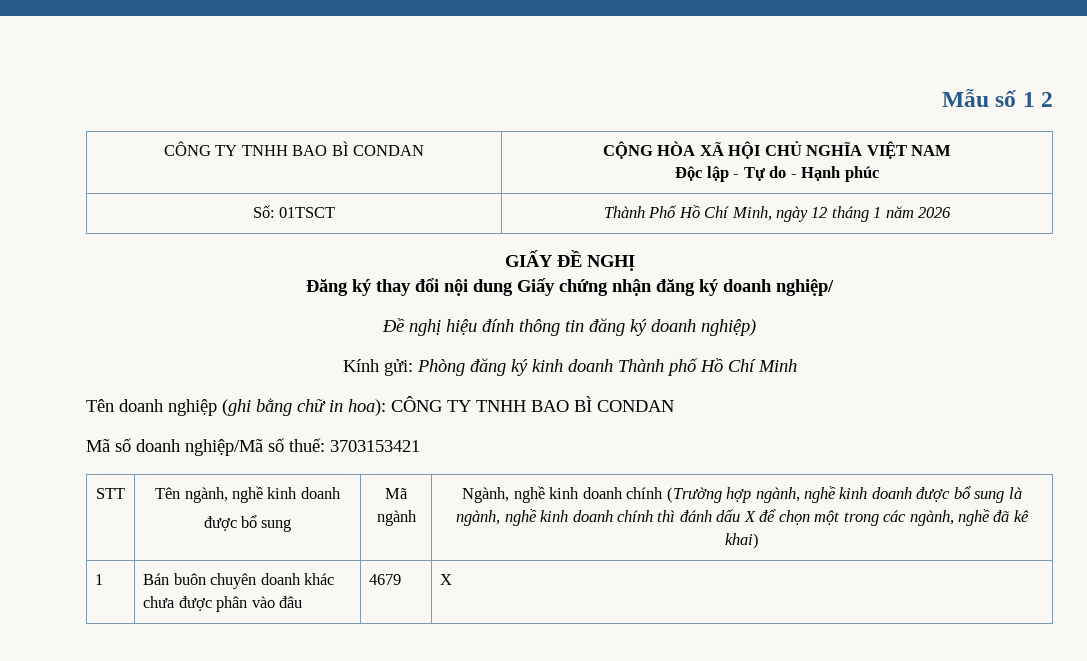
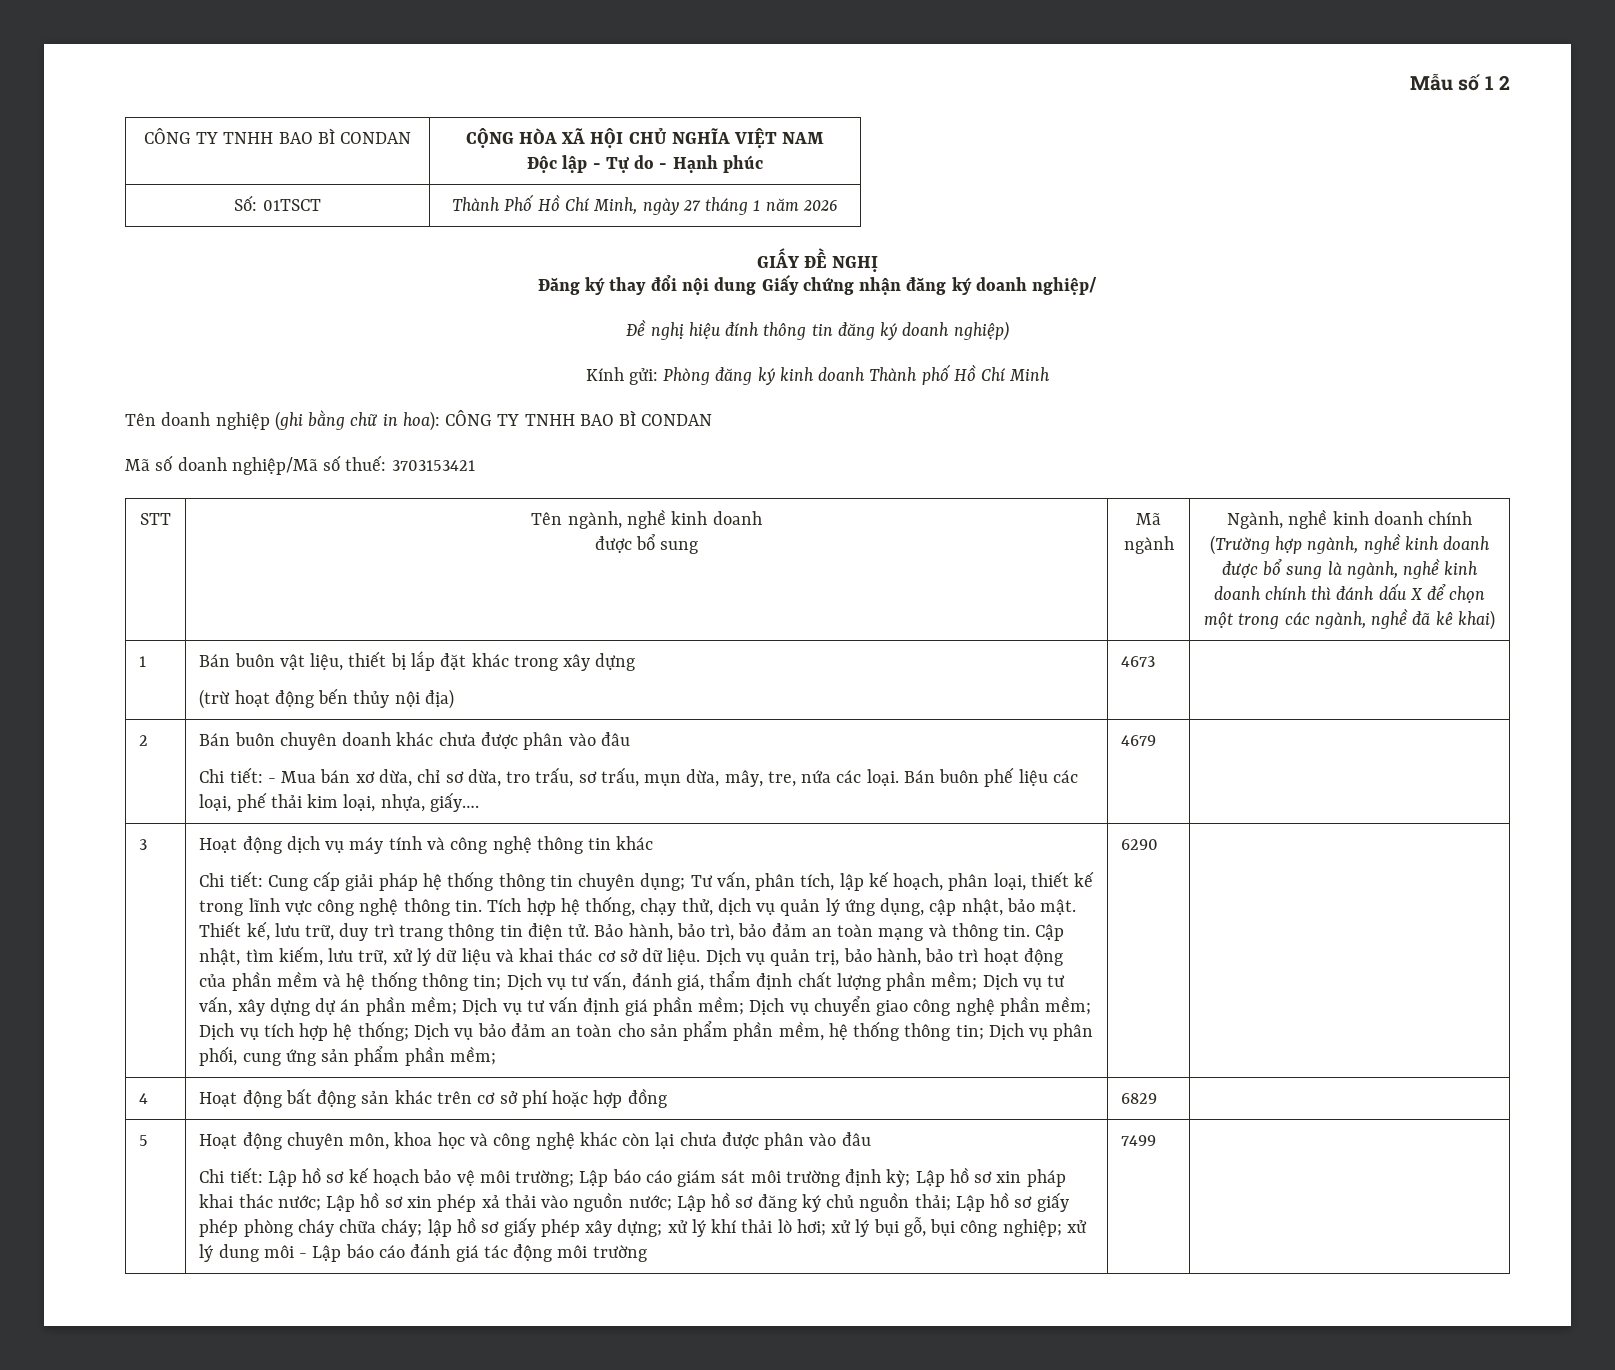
- Số: 01TSCT | Thành Phố Hồ Chí Minh, ngày 12 tháng 1 năm 2026
+ Số: 01TSCT | Thành Phố Hồ Chí Minh, ngày 27 tháng 1 năm 2026
- 1 | Bán buôn chuyên doanh khác chưa được phân vào đâu | 4679 | X
+ 1 | Bán buôn vật liệu, thiết bị lắp đặt khác trong xây dựng
+ (trừ hoạt động bến thủy nội địa) | 4673 |
+ 2 | Bán buôn chuyên doanh khác chưa được phân vào đâu
+ Chi tiết: - Mua bán xơ dừa, chỉ sơ dừa, tro trấu, sơ trấu, mụn dừa, mây, tre, nứa các loại. Bán buôn phế liệu các loại, phế thải kim loại, nhựa, giấy…. | 4679 |
+ 3 | Hoạt động dịch vụ máy tính và công nghệ thông tin khác
+ Chi tiết: Cung cấp giải pháp hệ thống thông tin chuyên dụng; Tư vấn, phân tích, lập kế hoạch, phân loại, thiết kế trong lĩnh vực công nghệ thông tin. Tích hợp hệ thống, chạy thử, dịch vụ quản lý ứng dụng, cập nhật, bảo mật. Thiết kế, lưu trữ, duy trì trang thông tin điện tử. Bảo hành, bảo trì, bảo đảm an toàn mạng và thông tin. Cập nhật, tìm kiếm, lưu trữ, xử lý dữ liệu và khai thác cơ sở dữ liệu. Dịch vụ quản trị, bảo hành, bảo trì hoạt động của phần mềm và hệ thống thông tin; Dịch vụ tư vấn, đánh giá, thẩm định chất lượng phần mềm; Dịch vụ tư vấn, xây dựng dự án phần mềm; Dịch vụ tư vấn định giá phần mềm; Dịch vụ chuyển giao công nghệ phần mềm; Dịch vụ tích hợp hệ thống; Dịch vụ bảo đảm an toàn cho sản phẩm phần mềm, hệ thống thông tin; Dịch vụ phân phối, cung ứng sản phẩm phần mềm; | 6290 |
+ 4 | Hoạt động bất động sản khác trên cơ sở phí hoặc hợp đồng | 6829 |
+ 5 | Hoạt động chuyên môn, khoa học và công nghệ khác còn lại chưa được phân vào đâu
+ Chi tiết: Lập hồ sơ kế hoạch bảo vệ môi trường; Lập báo cáo giám sát môi trường định kỳ; Lập hồ sơ xin pháp khai thác nước; Lập hồ sơ xin phép xả thải vào nguồn nước; Lập hồ sơ đăng ký chủ nguồn thải; Lập hồ sơ giấy phép phòng cháy chữa cháy; lập hồ sơ giấy phép xây dựng; xử lý khí thải lò hơi; xử lý bụi gỗ, bụi công nghiệp; xử lý dung môi - Lập báo cáo đánh giá tác động môi trường | 7499

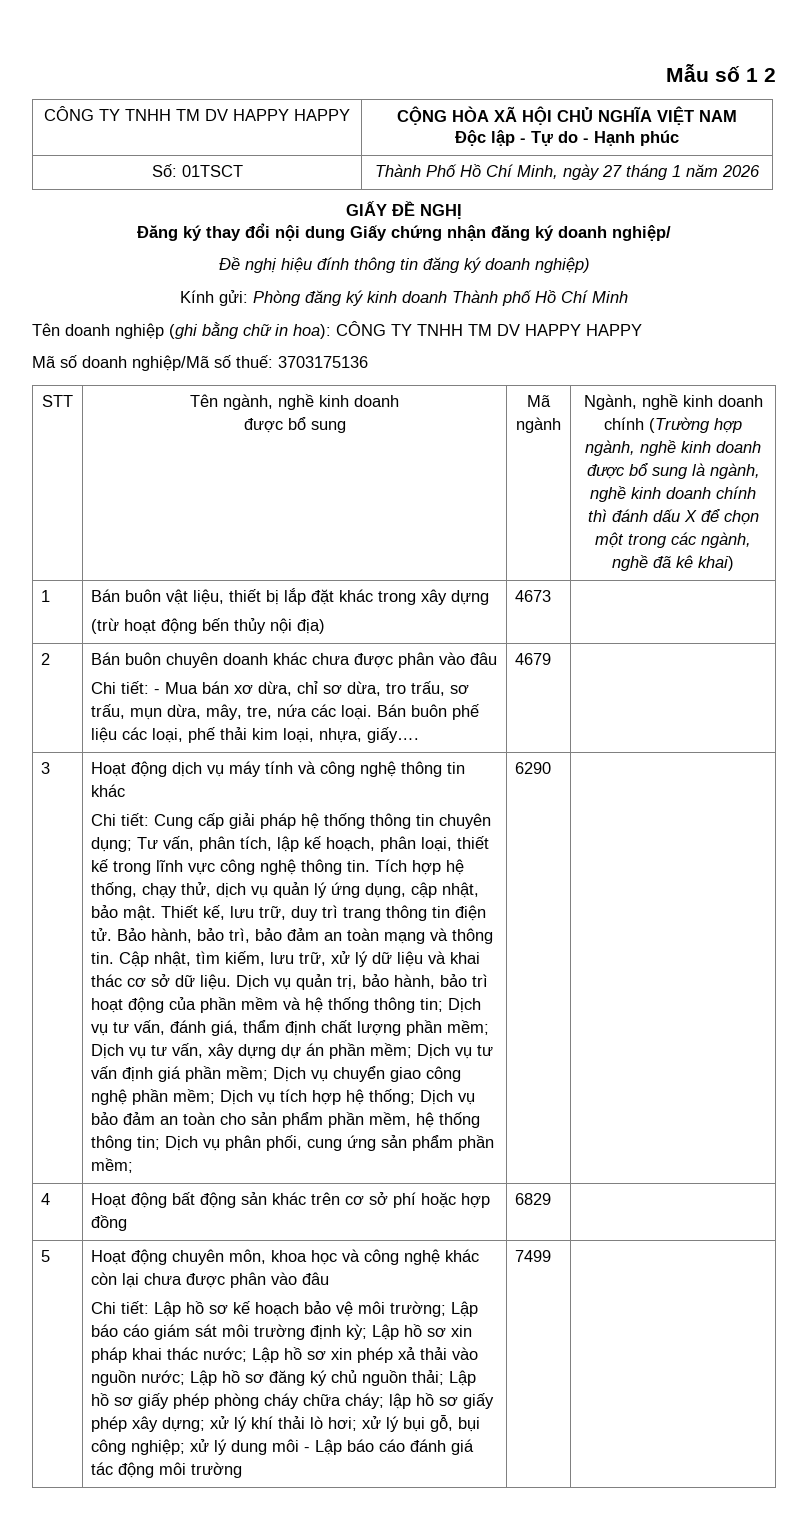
- CÔNG TY TNHH BAO BÌ CONDAN | CỘNG HÒA XÃ HỘI CHỦ NGHĨA VIỆT NAM
+ CÔNG TY TNHH TM DV HAPPY HAPPY | CỘNG HÒA XÃ HỘI CHỦ NGHĨA VIỆT NAM
- Tên doanh nghiệp (ghi bằng chữ in hoa): CÔNG TY TNHH BAO BÌ CONDAN
+ Tên doanh nghiệp (ghi bằng chữ in hoa): CÔNG TY TNHH TM DV HAPPY HAPPY
- Mã số doanh nghiệp/Mã số thuế: 3703153421
+ Mã số doanh nghiệp/Mã số thuế: 3703175136

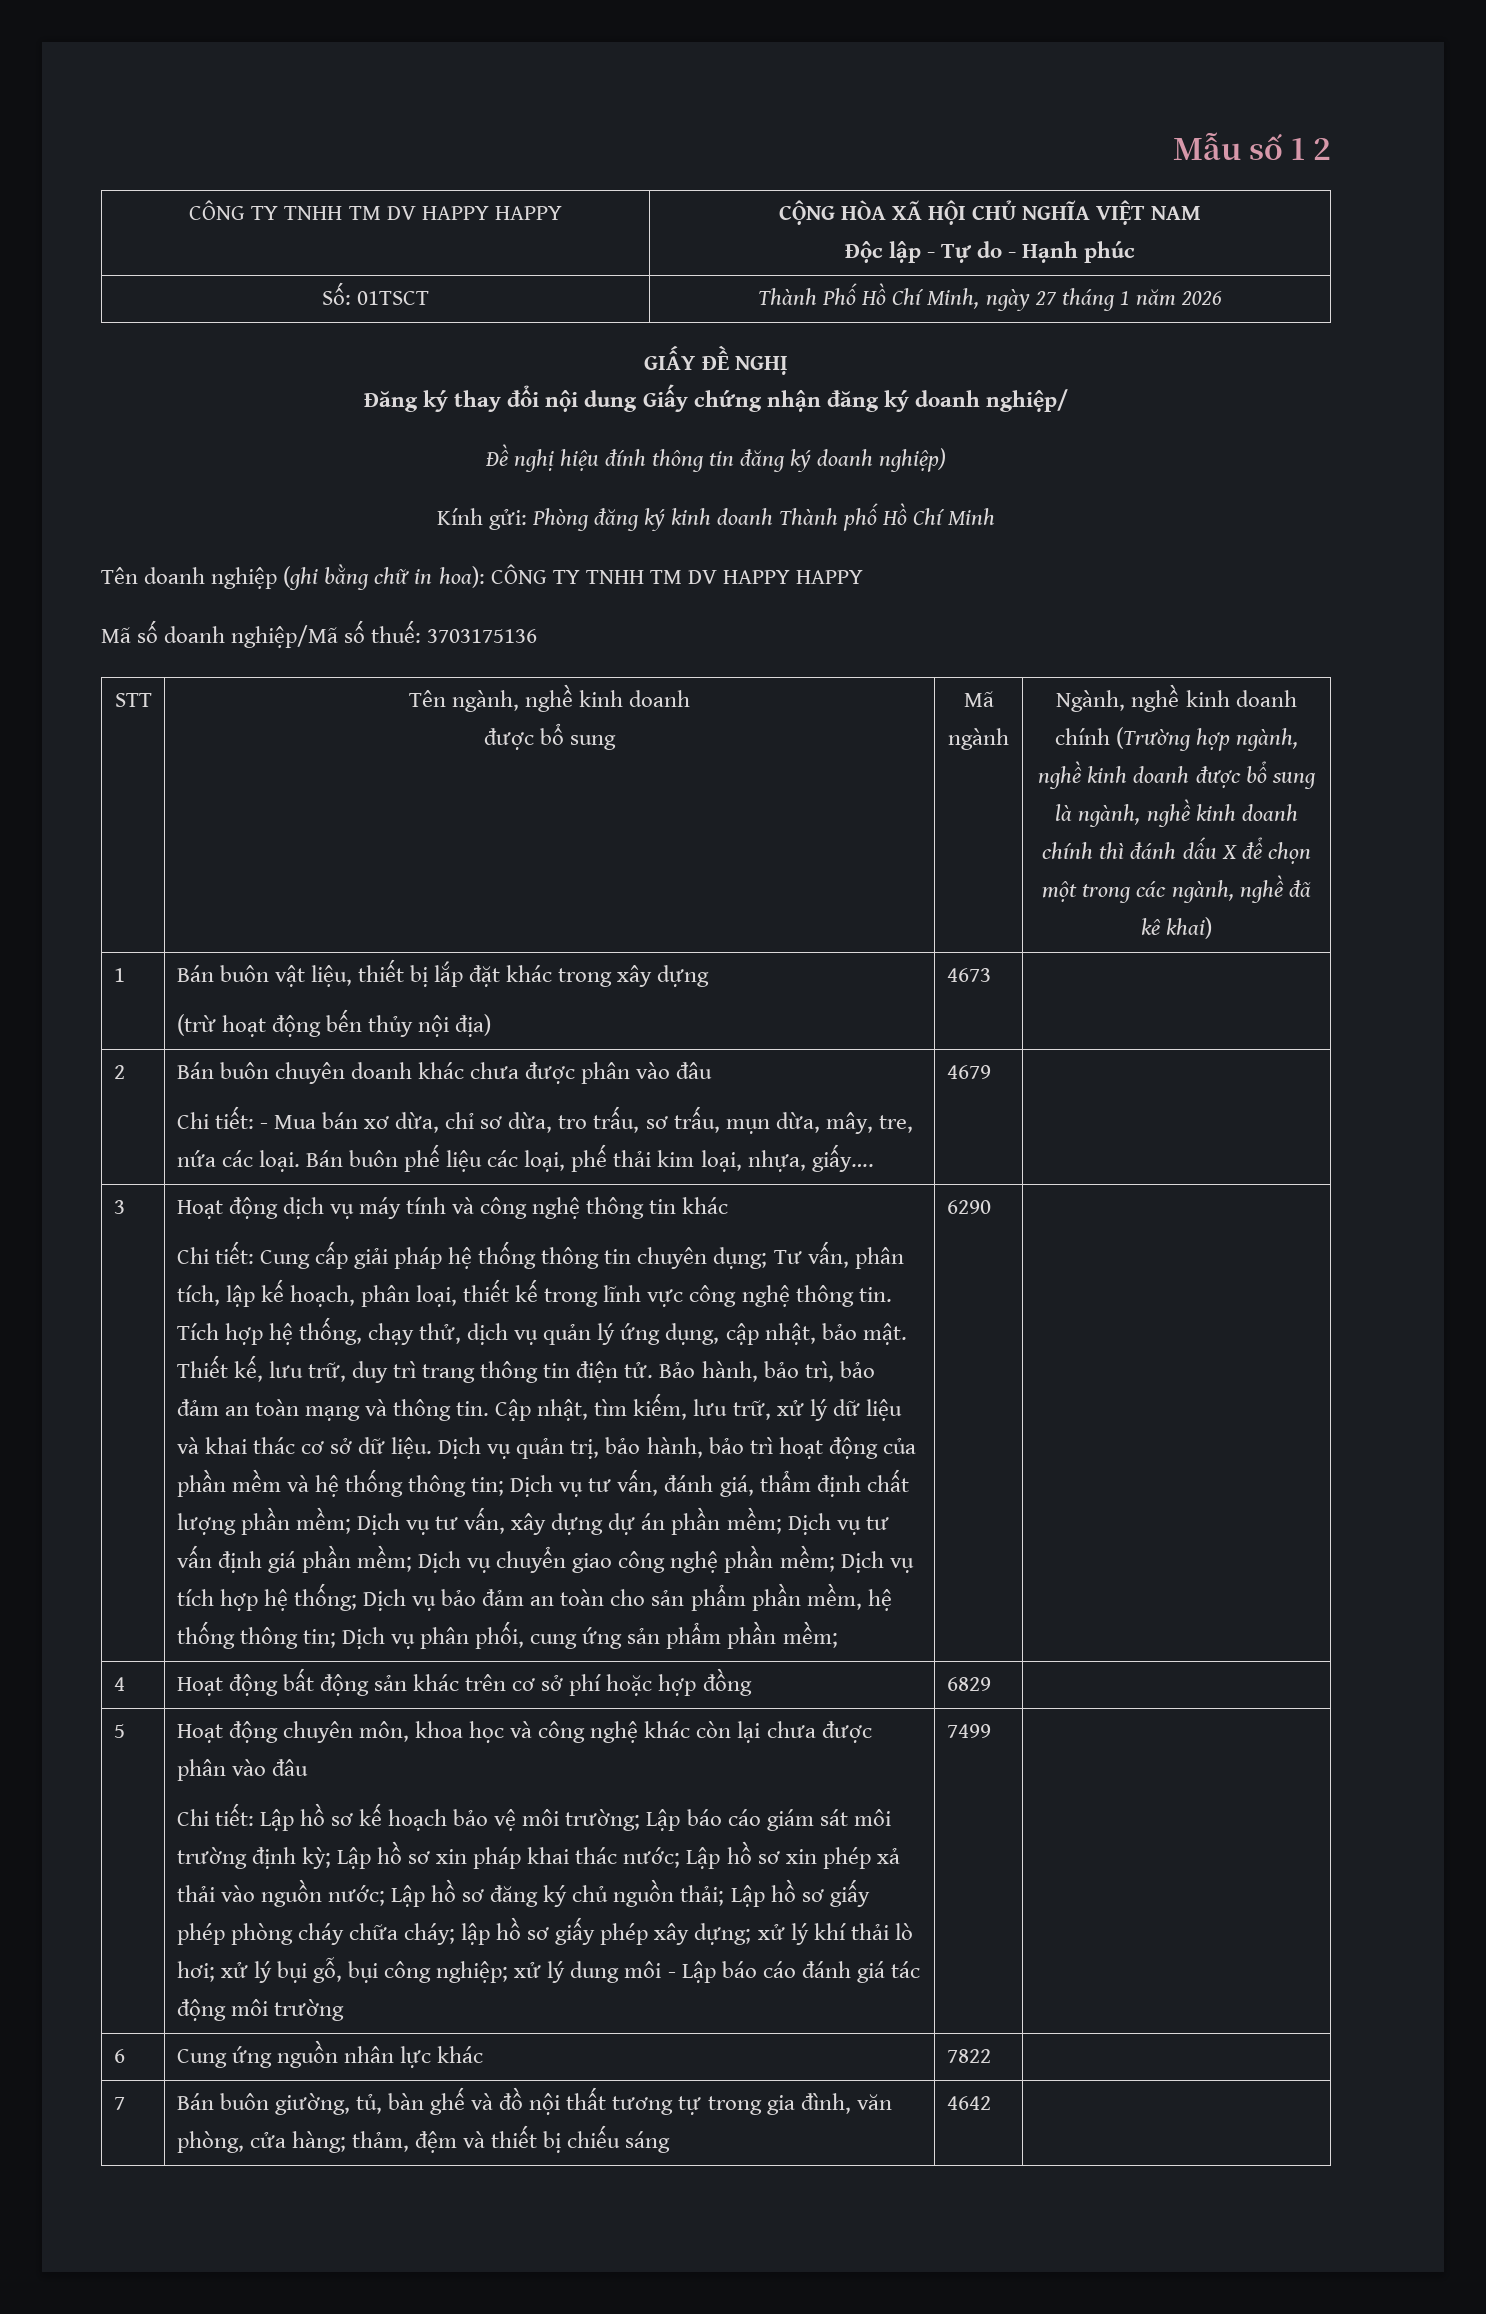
+ 6 | Cung ứng nguồn nhân lực khác | 7822 |
+ 7 | Bán buôn giường, tủ, bàn ghế và đồ nội thất tương tự trong gia đình, văn phòng, cửa hàng; thảm, đệm và thiết bị chiếu sáng | 4642 |

